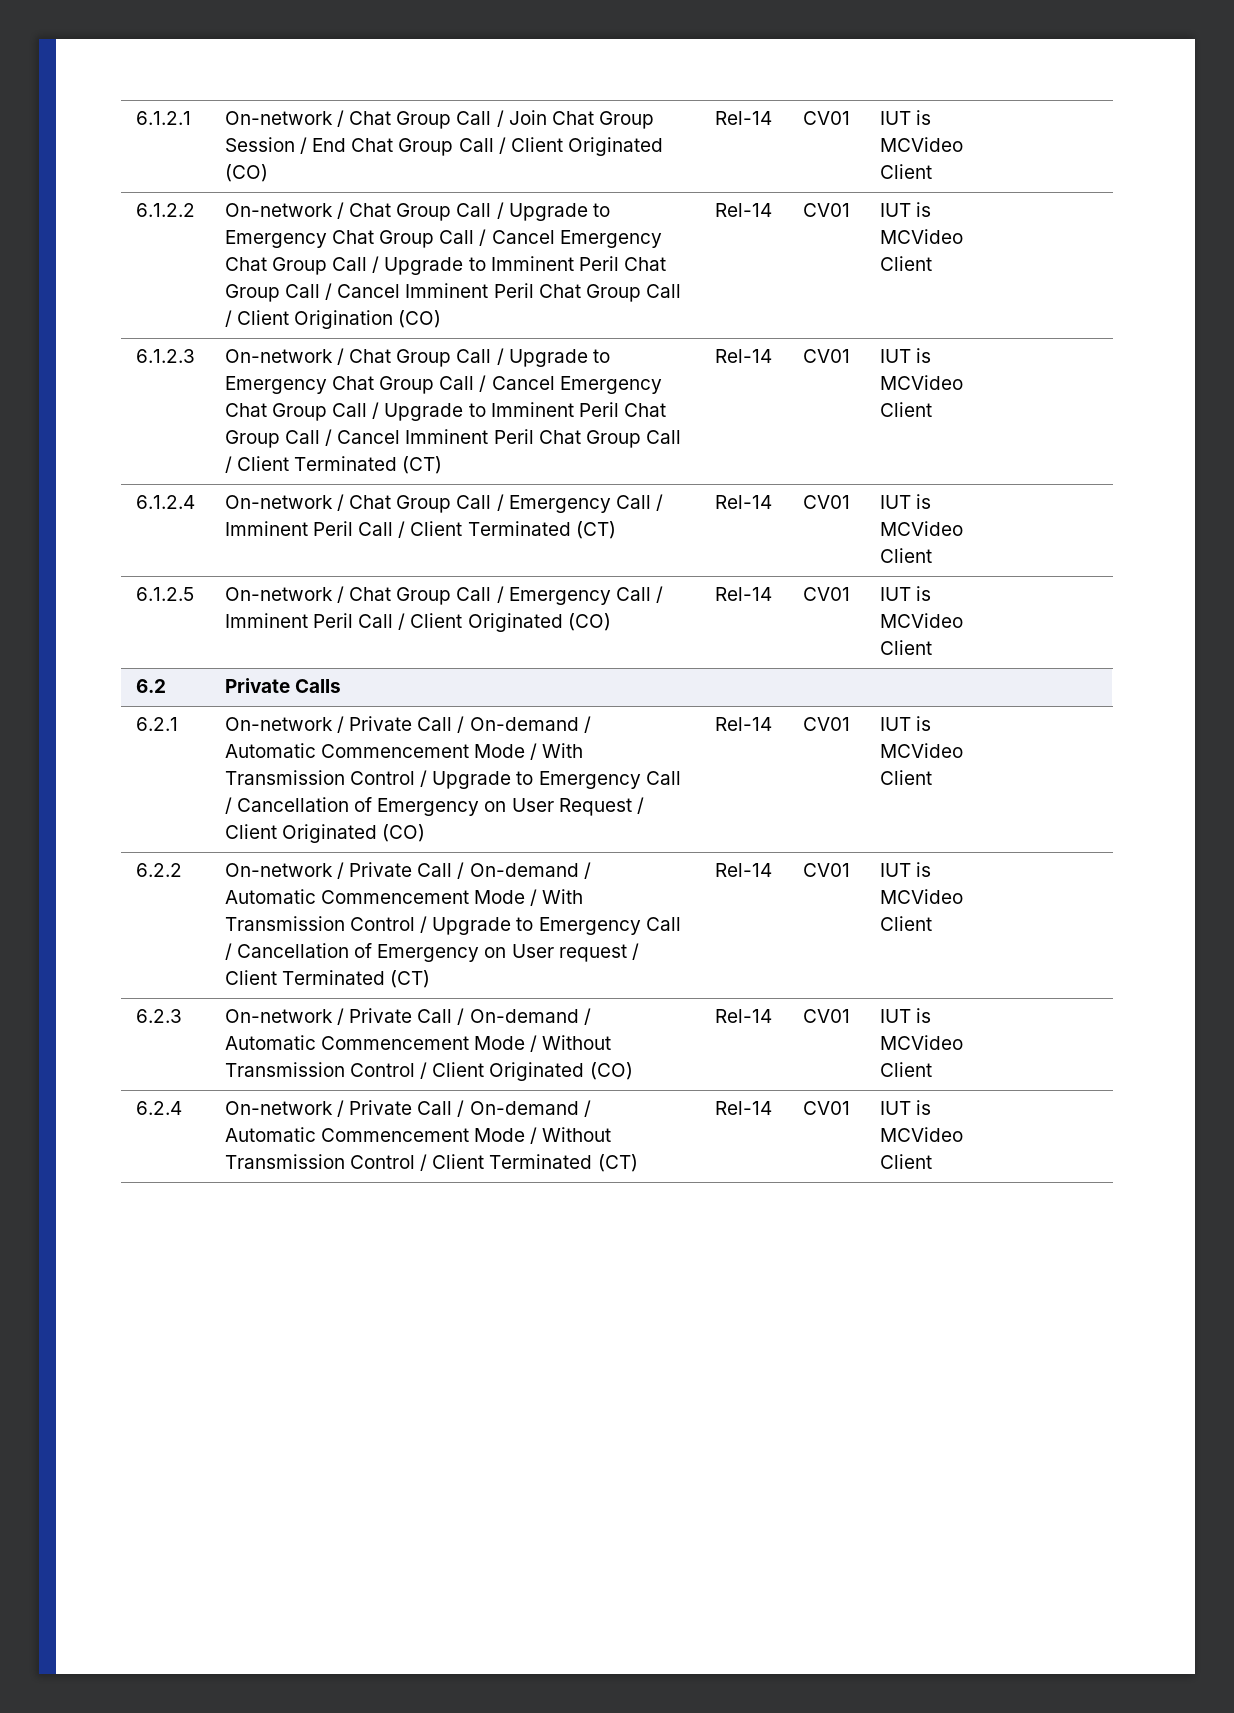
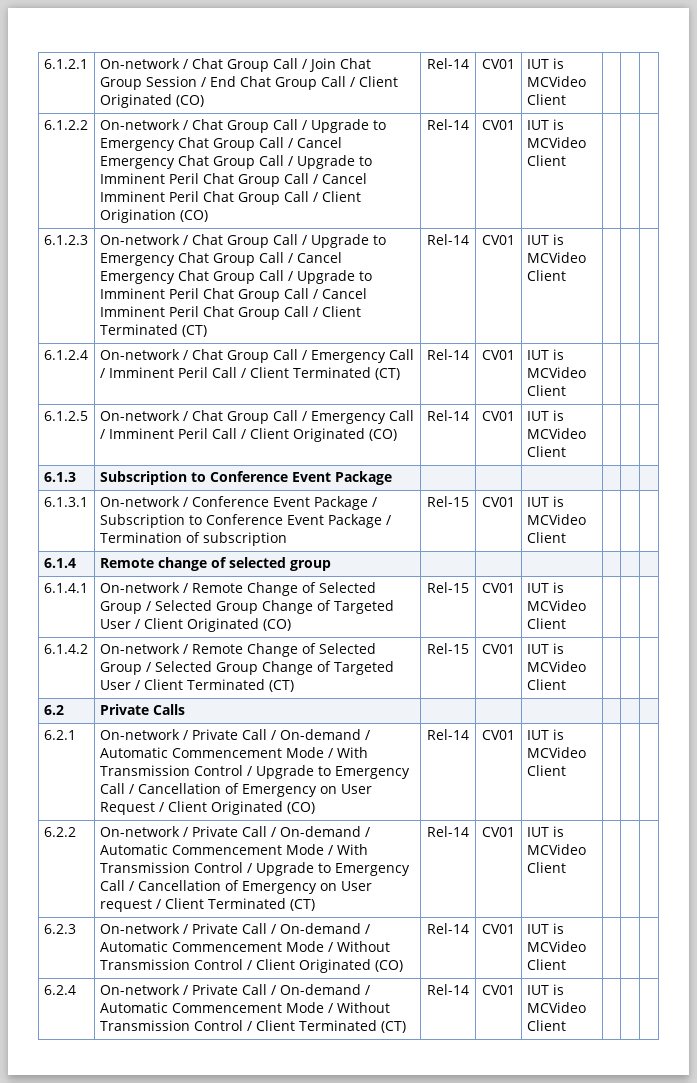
+ 6.1.3 | Subscription to Conference Event Package | | | | | |
+ 6.1.3.1 | On-network / Conference Event Package / Subscription to Conference Event Package / Termination of subscription | Rel-15 | CV01 | IUT is MCVideo Client | | |
+ 6.1.4 | Remote change of selected group | | | | | |
+ 6.1.4.1 | On-network / Remote Change of Selected Group / Selected Group Change of Targeted User / Client Originated (CO) | Rel-15 | CV01 | IUT is MCVideo Client | | |
+ 6.1.4.2 | On-network / Remote Change of Selected Group / Selected Group Change of Targeted User / Client Terminated (CT) | Rel-15 | CV01 | IUT is MCVideo Client | | |

